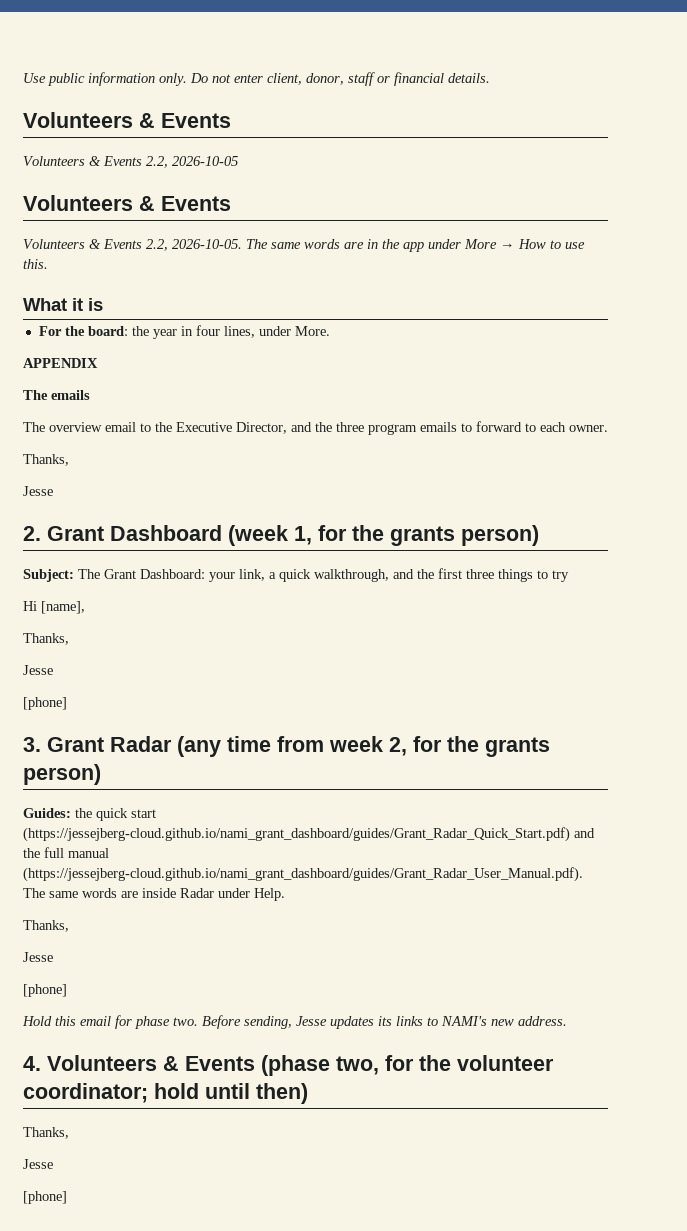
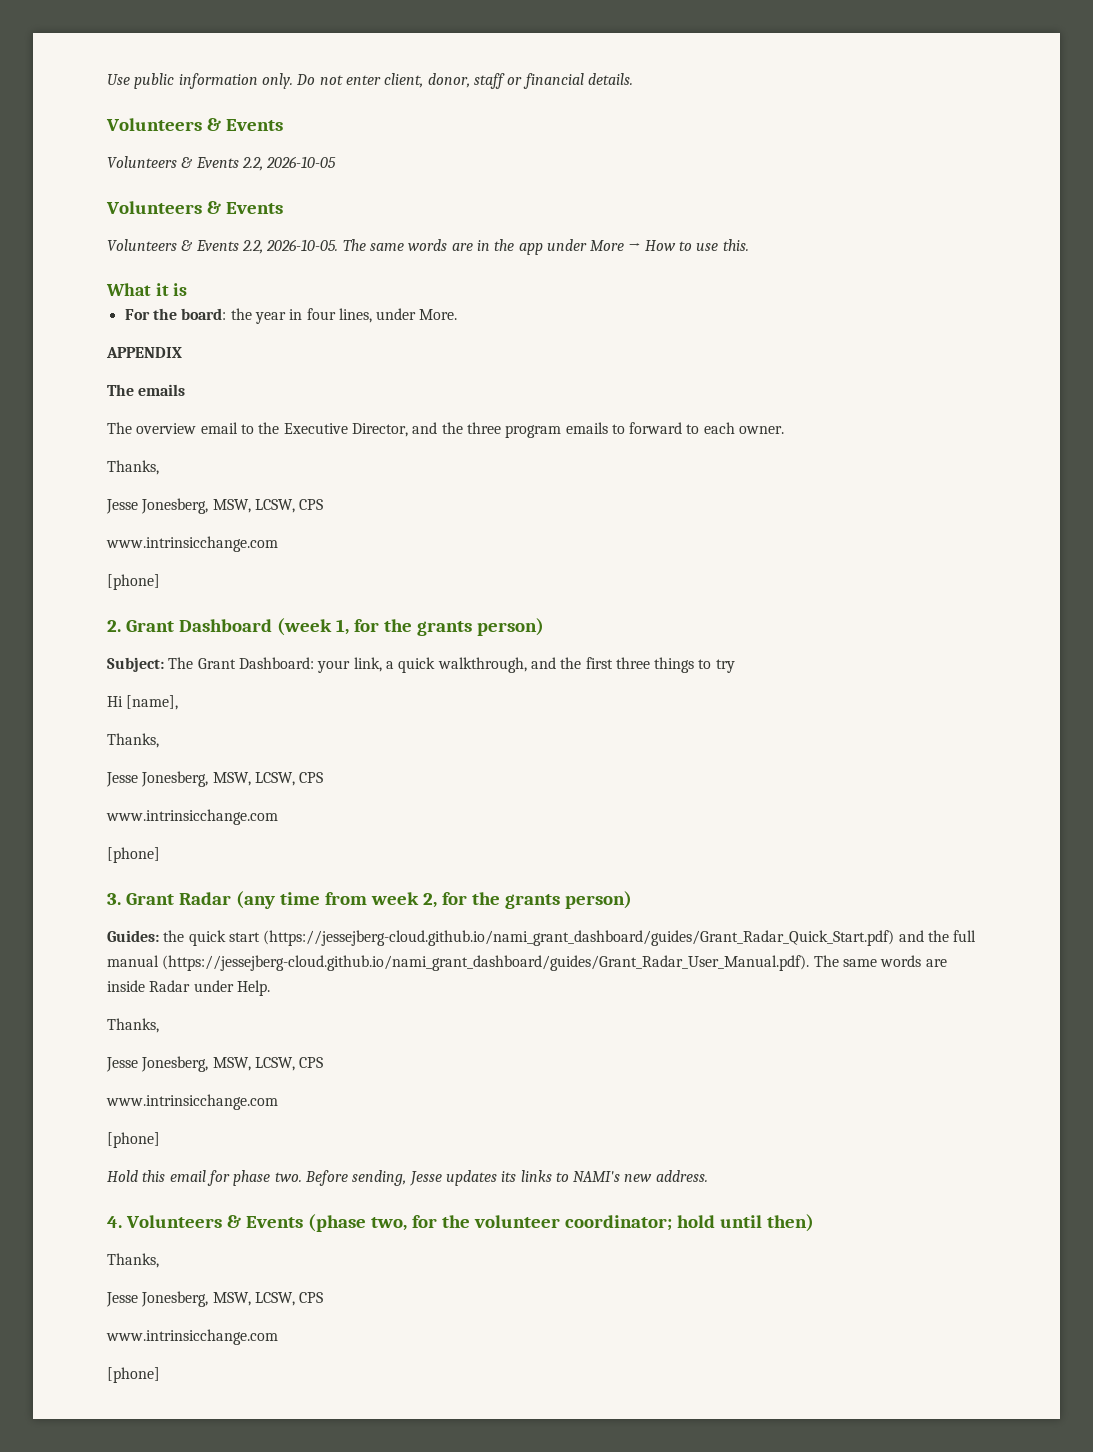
  The overview email to the Executive Director, and the three program emails to forward to each owner.
  Thanks,
- Jesse
+ Jesse Jonesberg, MSW, LCSW, CPS
+ www.intrinsicchange.com
+ [phone]
  Hi [name],
  Thanks,
- Jesse
+ Jesse Jonesberg, MSW, LCSW, CPS
+ www.intrinsicchange.com
  Guides: the quick start (https://jessejberg-cloud.github.io/nami_grant_dashboard/guides/Grant_Radar_Quick_Start.pdf) and the full manual (https://jessejberg-cloud.github.io/nami_grant_dashboard/guides/Grant_Radar_User_Manual.pdf). The same words are inside Radar under Help.
  Thanks,
- Jesse
+ Jesse Jonesberg, MSW, LCSW, CPS
+ www.intrinsicchange.com
  4. Volunteers & Events (phase two, for the volunteer coordinator; hold until then)
  Thanks,
- Jesse
+ Jesse Jonesberg, MSW, LCSW, CPS
+ www.intrinsicchange.com

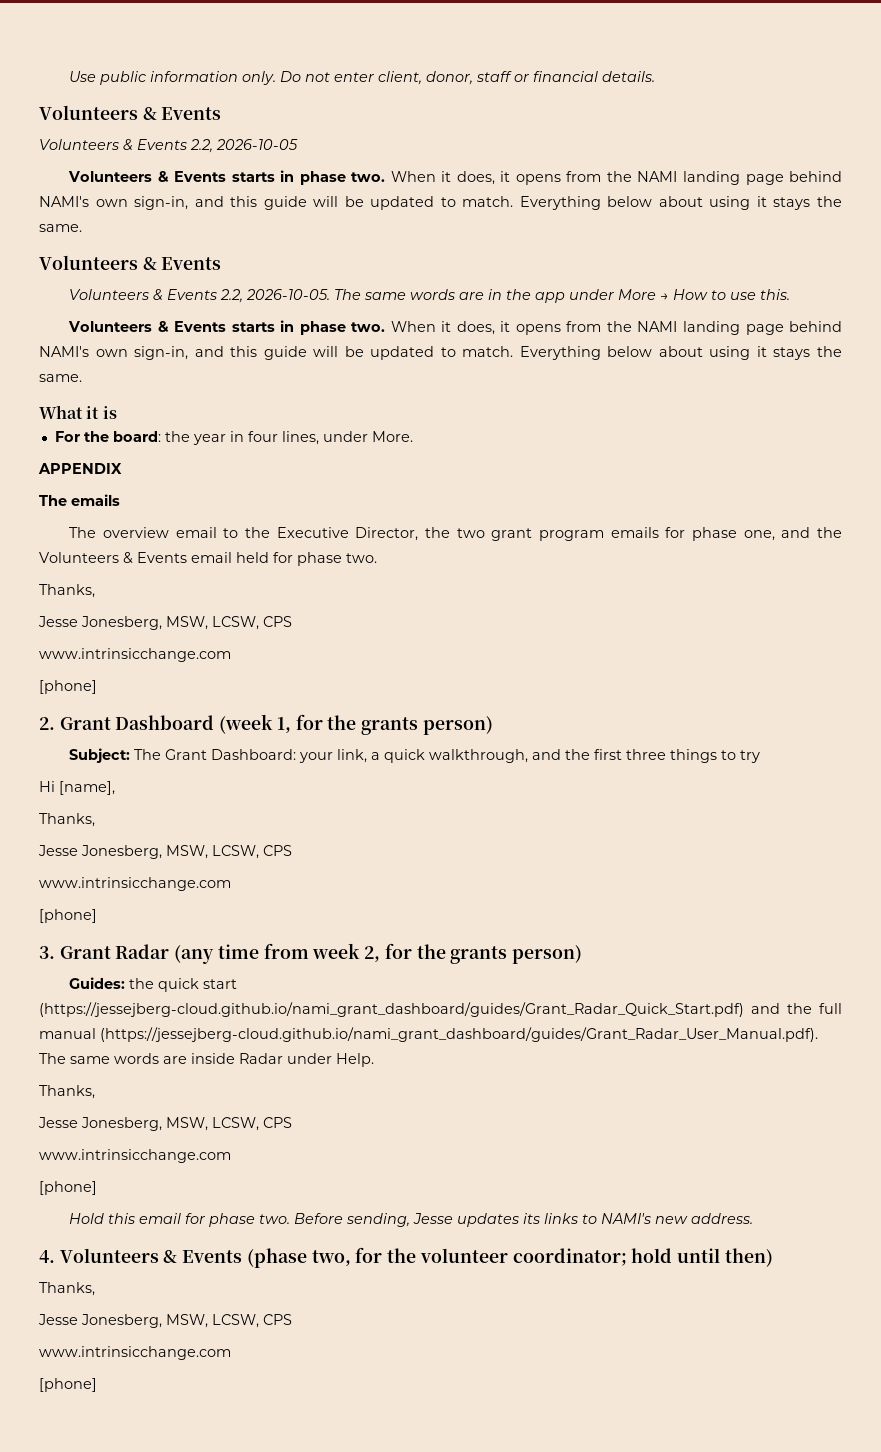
  Volunteers & Events 2.2, 2026-10-05
+ Volunteers & Events starts in phase two. When it does, it opens from the NAMI landing page behind NAMI's own sign-in, and this guide will be updated to match. Everything below about using it stays the same.
  The same words are in the app under More → How to use this.
+ Volunteers & Events starts in phase two. When it does, it opens from the NAMI landing page behind NAMI's own sign-in, and this guide will be updated to match. Everything below about using it stays the same.
- The overview email to the Executive Director, and the three program emails to forward to each owner.
+ The overview email to the Executive Director, the two grant program emails for phase one, and the Volunteers & Events email held for phase two.

